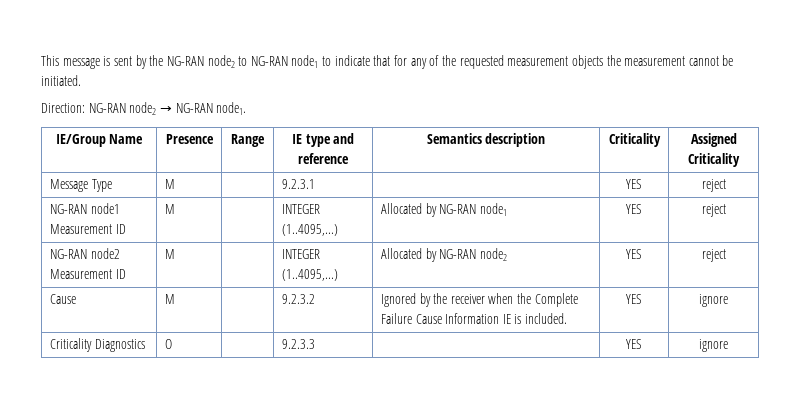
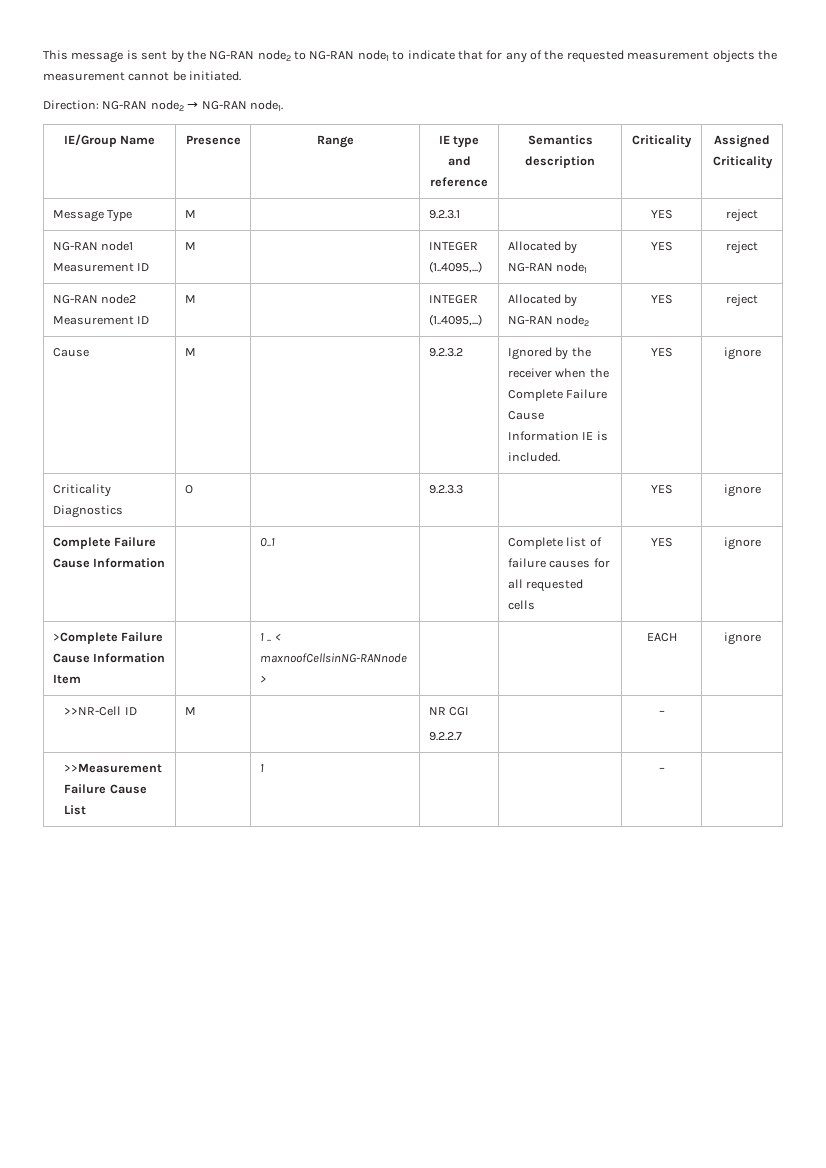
+ Complete Failure Cause Information | | 0..1 | | Complete list of failure causes for all requested cells | YES | ignore
+ >Complete Failure Cause Information Item | | 1 .. < maxnoofCellsinNG-RANnode > | | | EACH | ignore
+ >>NR-Cell ID | M | | NR CGI
+ 9.2.2.7 | | – |
+ >>Measurement Failure Cause List | | 1 | | | – |

